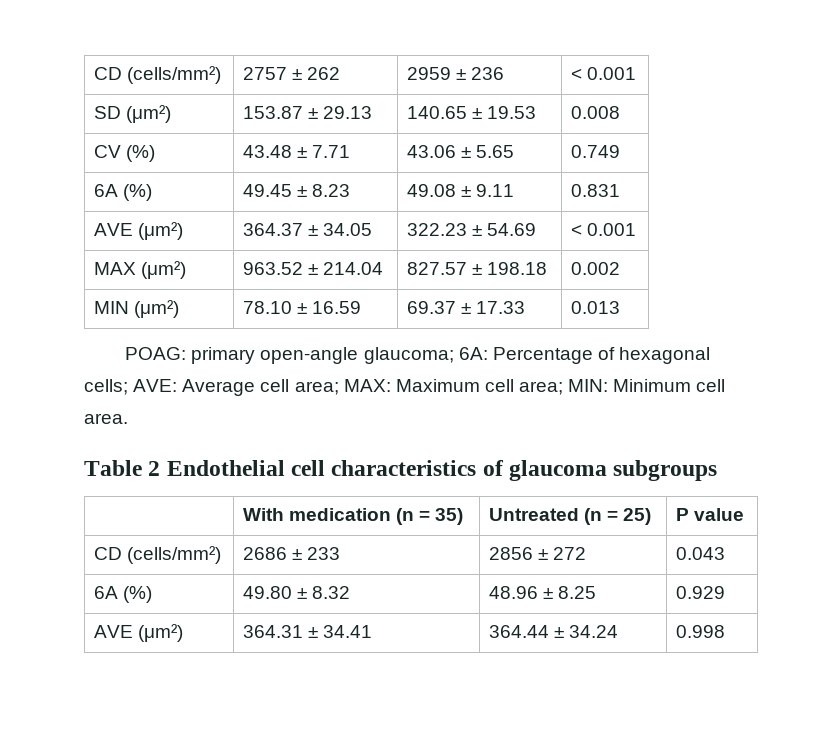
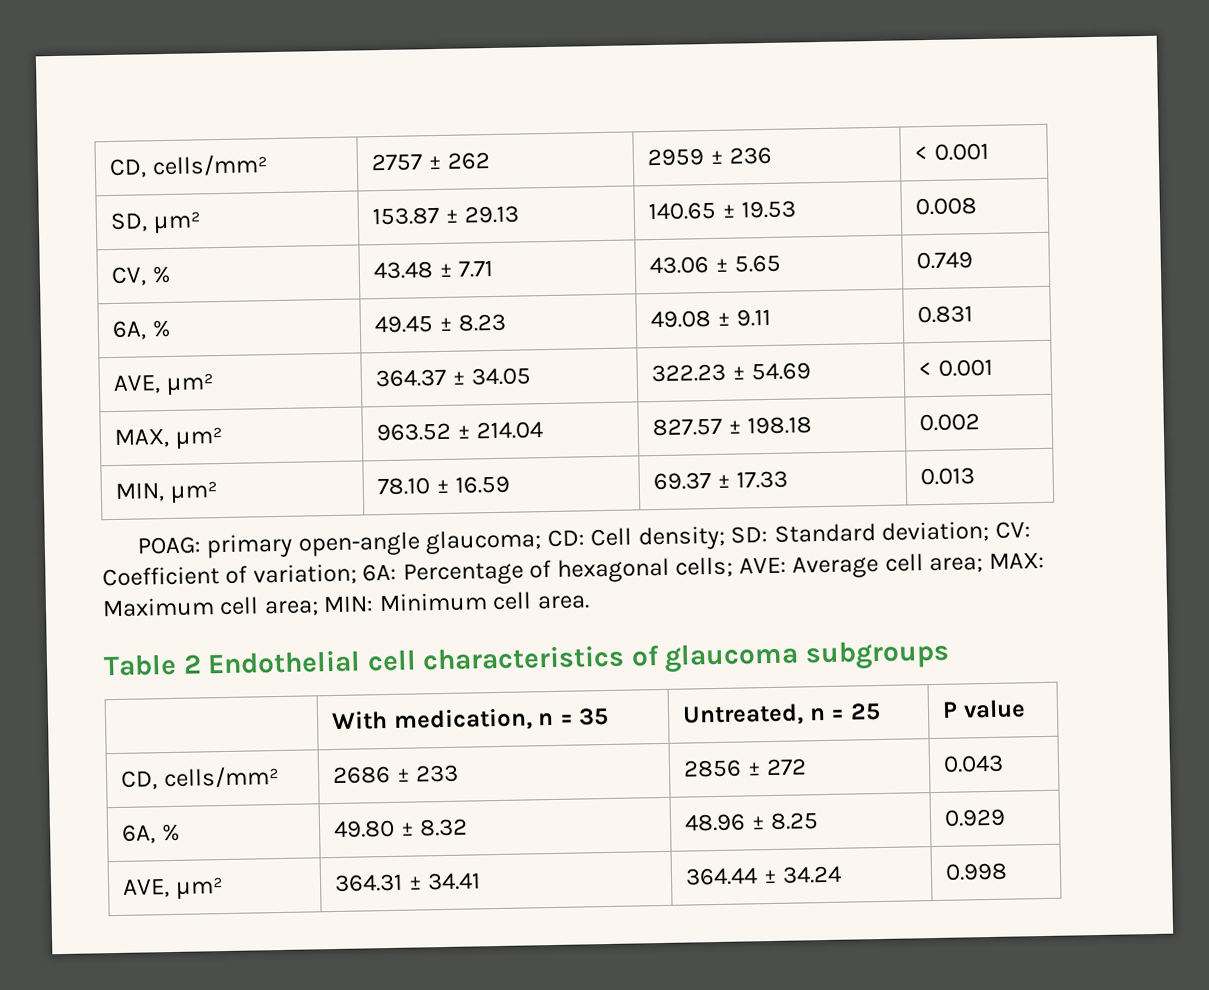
- CD (cells/mm²) | 2757 ± 262 | 2959 ± 236 | < 0.001
+ CD, cells/mm² | 2757 ± 262 | 2959 ± 236 | < 0.001
- SD (μm²) | 153.87 ± 29.13 | 140.65 ± 19.53 | 0.008
+ SD, μm² | 153.87 ± 29.13 | 140.65 ± 19.53 | 0.008
- CV (%) | 43.48 ± 7.71 | 43.06 ± 5.65 | 0.749
+ CV, % | 43.48 ± 7.71 | 43.06 ± 5.65 | 0.749
- 6A (%) | 49.45 ± 8.23 | 49.08 ± 9.11 | 0.831
+ 6A, % | 49.45 ± 8.23 | 49.08 ± 9.11 | 0.831
- AVE (μm²) | 364.37 ± 34.05 | 322.23 ± 54.69 | < 0.001
+ AVE, μm² | 364.37 ± 34.05 | 322.23 ± 54.69 | < 0.001
- MAX (μm²) | 963.52 ± 214.04 | 827.57 ± 198.18 | 0.002
+ MAX, μm² | 963.52 ± 214.04 | 827.57 ± 198.18 | 0.002
- MIN (μm²) | 78.10 ± 16.59 | 69.37 ± 17.33 | 0.013
+ MIN, μm² | 78.10 ± 16.59 | 69.37 ± 17.33 | 0.013
- POAG: primary open-angle glaucoma; 6A: Percentage of hexagonal cells; AVE: Average cell area; MAX: Maximum cell area; MIN: Minimum cell area.
+ POAG: primary open-angle glaucoma; CD: Cell density; SD: Standard deviation; CV: Coefficient of variation; 6A: Percentage of hexagonal cells; AVE: Average cell area; MAX: Maximum cell area; MIN: Minimum cell area.
- | With medication (n = 35) | Untreated (n = 25) | P value
+ | With medication, n = 35 | Untreated, n = 25 | P value
- CD (cells/mm²) | 2686 ± 233 | 2856 ± 272 | 0.043
+ CD, cells/mm² | 2686 ± 233 | 2856 ± 272 | 0.043
- 6A (%) | 49.80 ± 8.32 | 48.96 ± 8.25 | 0.929
+ 6A, % | 49.80 ± 8.32 | 48.96 ± 8.25 | 0.929
- AVE (μm²) | 364.31 ± 34.41 | 364.44 ± 34.24 | 0.998
+ AVE, μm² | 364.31 ± 34.41 | 364.44 ± 34.24 | 0.998

